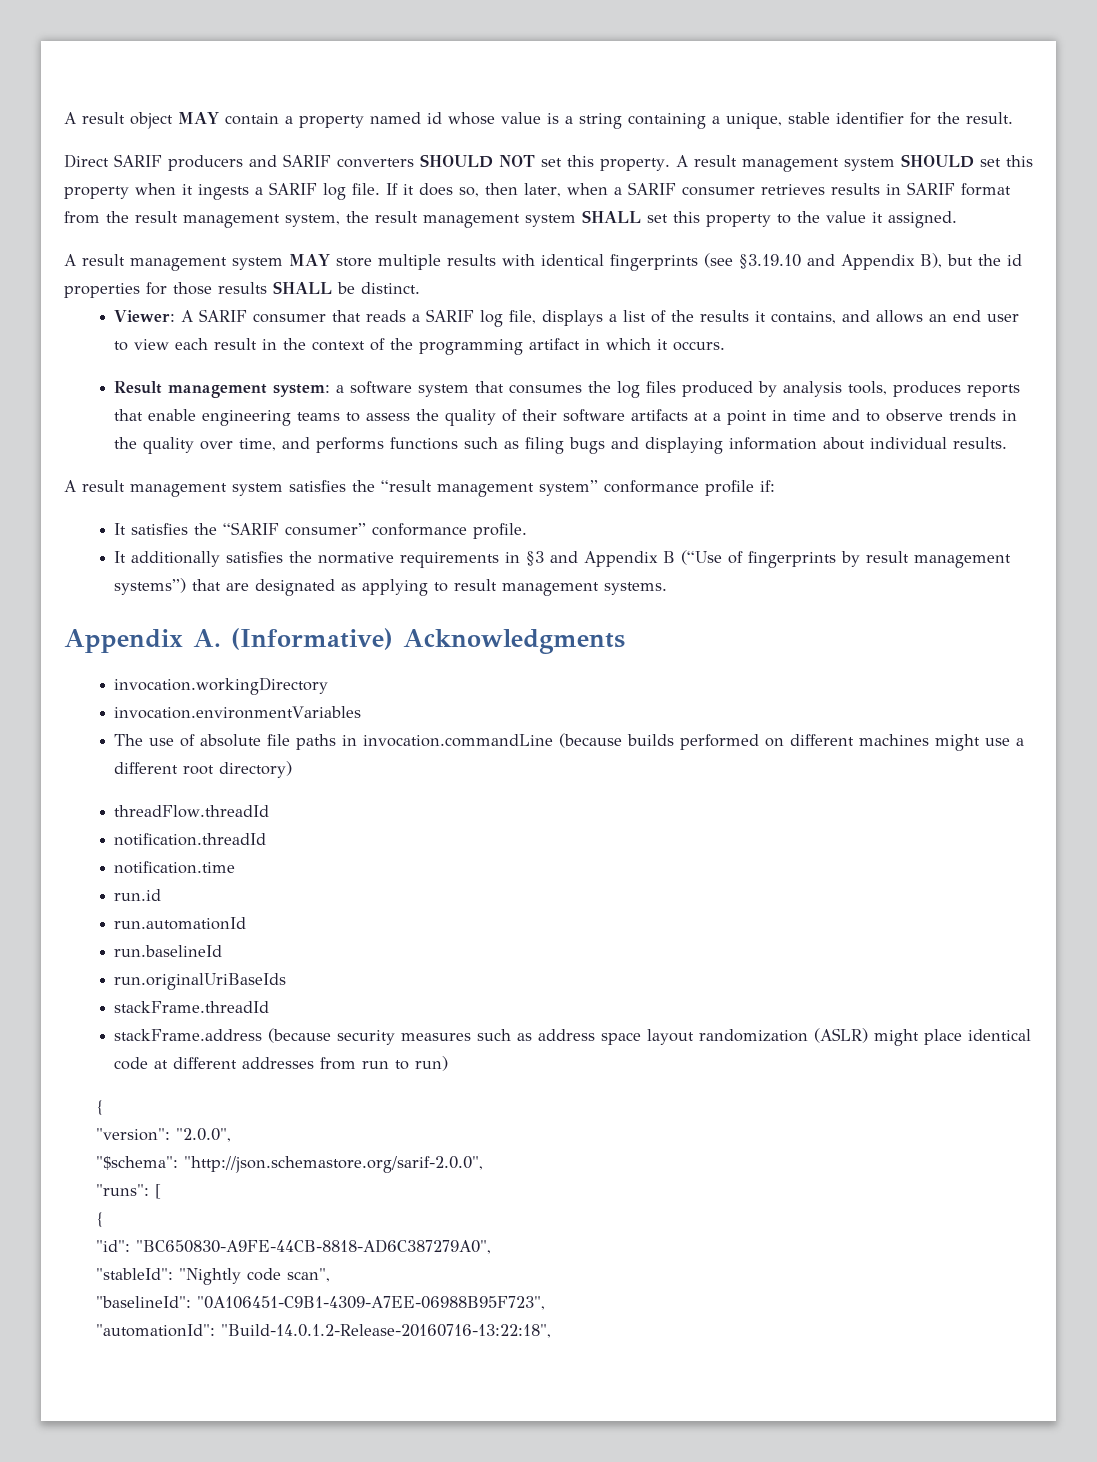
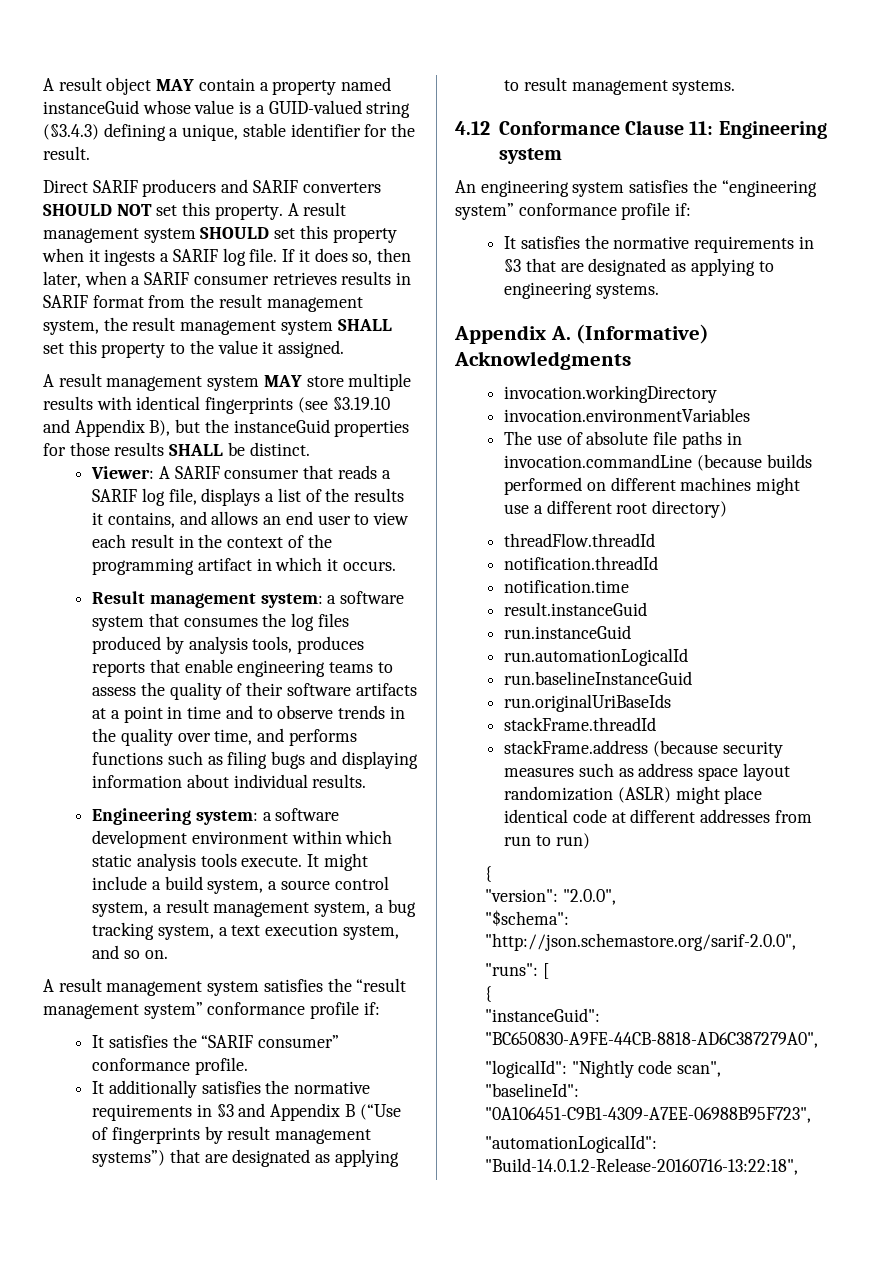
- A result object MAY contain a property named id whose value is a string containing a unique, stable identifier for the result.
+ A result object MAY contain a property named instanceGuid whose value is a GUID-valued string (§3.4.3) defining a unique, stable identifier for the result.
- A result management system MAY store multiple results with identical fingerprints (see §3.19.10 and Appendix B), but the id properties for those results SHALL be distinct.
+ A result management system MAY store multiple results with identical fingerprints (see §3.19.10 and Appendix B), but the instanceGuid properties for those results SHALL be distinct.
+ Engineering system: a software development environment within which static analysis tools execute. It might include a build system, a source control system, a result management system, a bug tracking system, a text execution system, and so on.
+ 4.12 Conformance Clause 11: Engineering system
+ An engineering system satisfies the “engineering system” conformance profile if:
+ It satisfies the normative requirements in §3 that are designated as applying to engineering systems.
- run.id
- run.automationId
- run.baselineId
+ result.instanceGuid
+ run.instanceGuid
+ run.automationLogicalId
+ run.baselineInstanceGuid
- "id": "BC650830-A9FE-44CB-8818-AD6C387279A0",
+ "instanceGuid": "BC650830-A9FE-44CB-8818-AD6C387279A0",
- "stableId": "Nightly code scan",
+ "logicalId": "Nightly code scan",
- "automationId": "Build-14.0.1.2-Release-20160716-13:22:18",
+ "automationLogicalId": "Build-14.0.1.2-Release-20160716-13:22:18",

